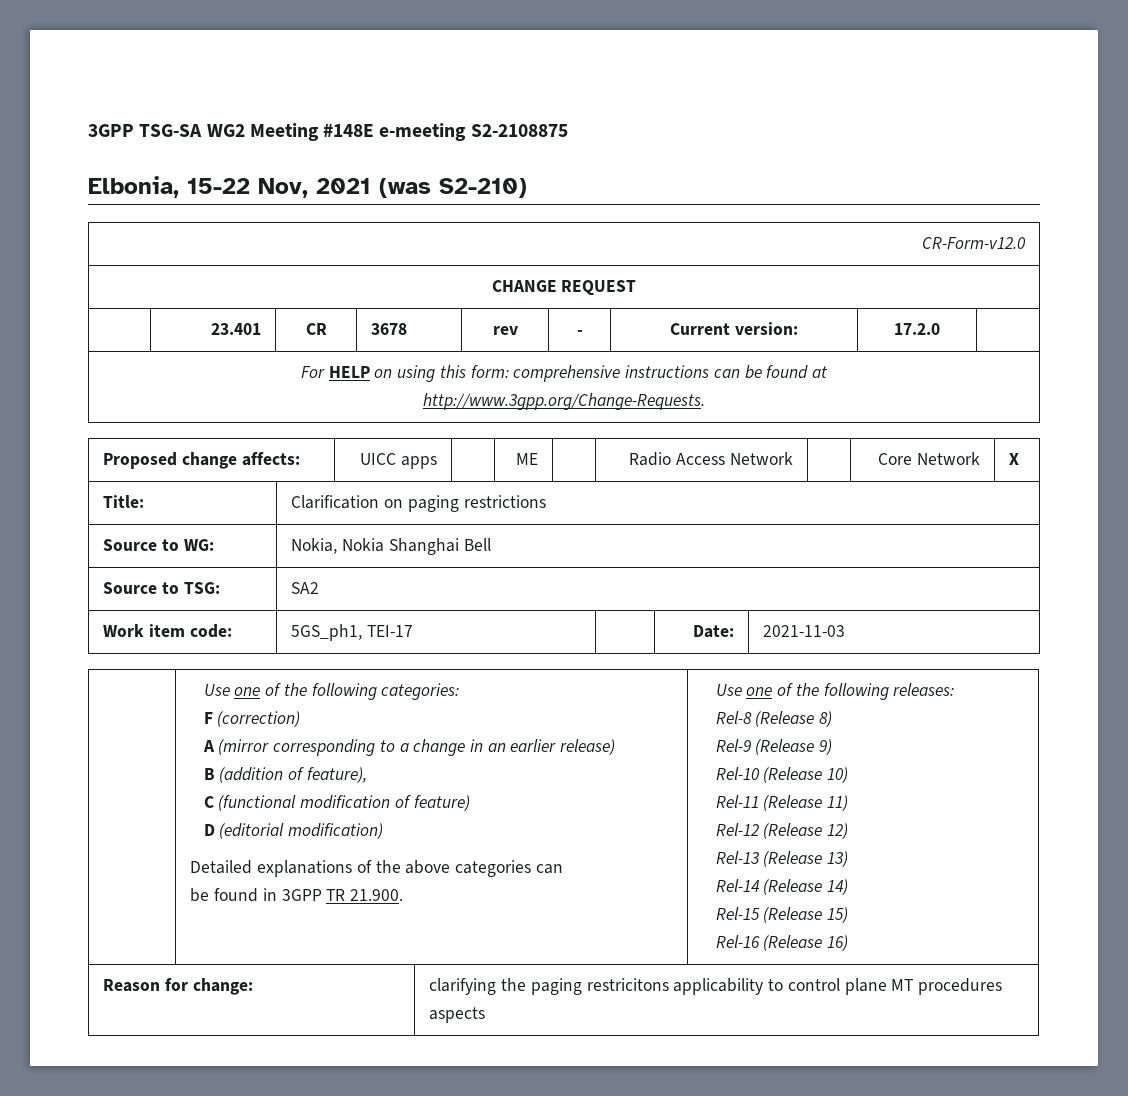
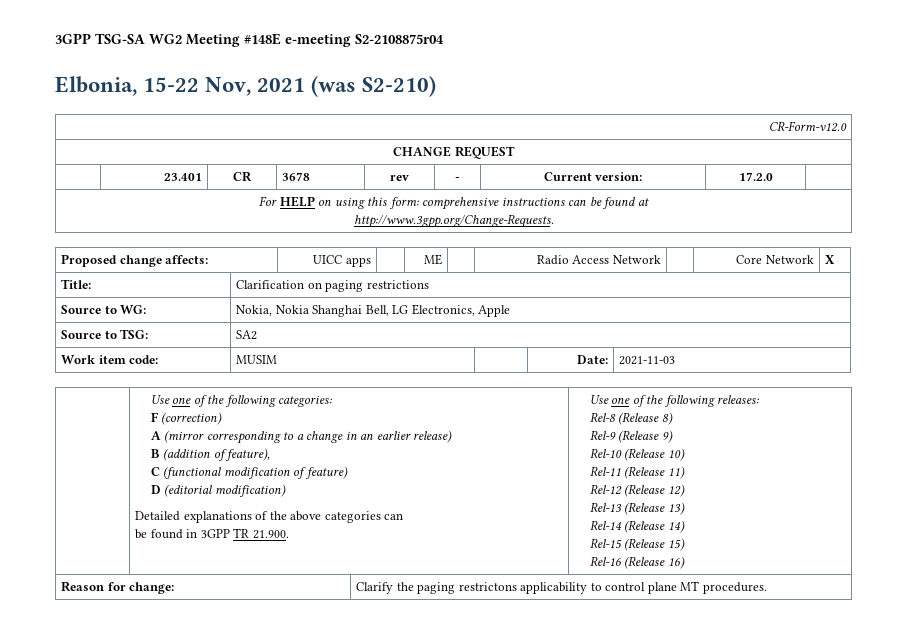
- 3GPP TSG-SA WG2 Meeting #148E e-meeting S2-2108875
+ 3GPP TSG-SA WG2 Meeting #148E e-meeting S2-2108875r04
- Source to WG: | Nokia, Nokia Shanghai Bell
+ Source to WG: | Nokia, Nokia Shanghai Bell, LG Electronics, Apple
- Work item code: | 5GS_ph1, TEI-17 | | Date: | 2021-11-03
+ Work item code: | MUSIM | | Date: | 2021-11-03
- Reason for change: | clarifying the paging restricitons applicability to control plane MT procedures aspects
+ Reason for change: | Clarify the paging restrictons applicability to control plane MT procedures.

